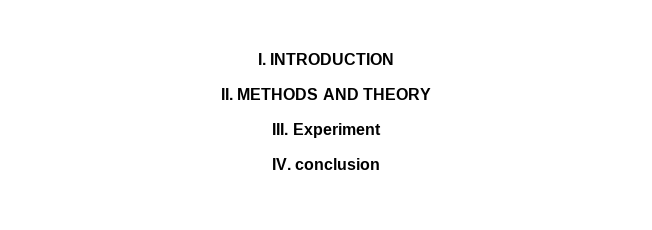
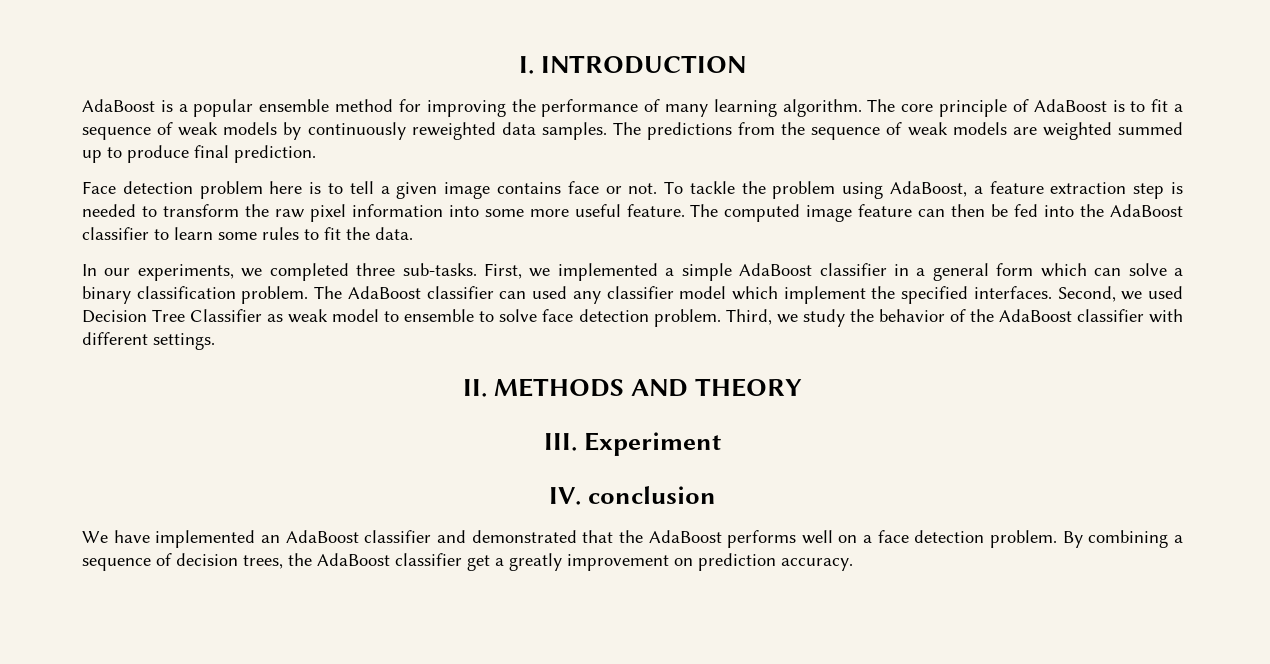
+ AdaBoost is a popular ensemble method for improving the performance of many learning algorithm. The core principle of AdaBoost is to fit a sequence of weak models by continuously reweighted data samples. The predictions from the sequence of weak models are weighted summed up to produce final prediction.
+ Face detection problem here is to tell a given image contains face or not. To tackle the problem using AdaBoost, a feature extraction step is needed to transform the raw pixel information into some more useful feature. The computed image feature can then be fed into the AdaBoost classifier to learn some rules to fit the data.
+ In our experiments, we completed three sub-tasks. First, we implemented a simple AdaBoost classifier in a general form which can solve a binary classification problem. The AdaBoost classifier can used any classifier model which implement the specified interfaces. Second, we used Decision Tree Classifier as weak model to ensemble to solve face detection problem. Third, we study the behavior of the AdaBoost classifier with different settings.
+ We have implemented an AdaBoost classifier and demonstrated that the AdaBoost performs well on a face detection problem. By combining a sequence of decision trees, the AdaBoost classifier get a greatly improvement on prediction accuracy.

